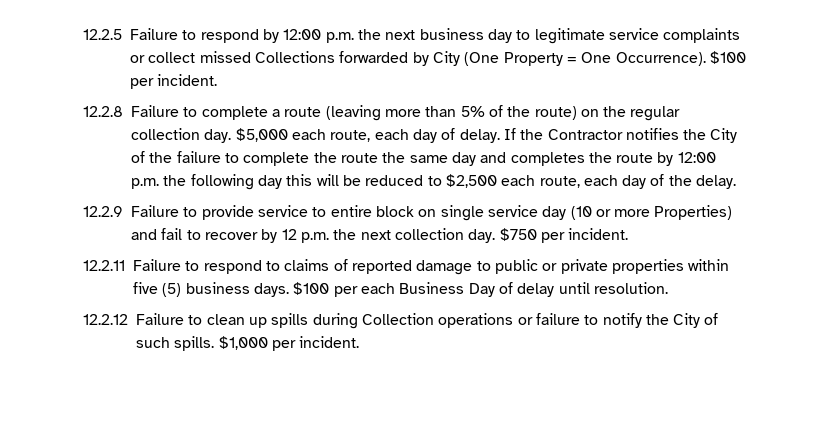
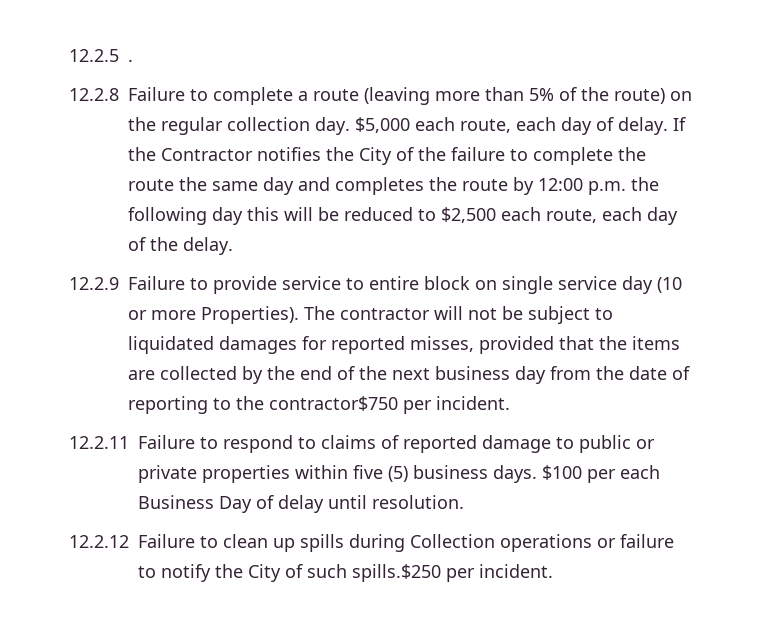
- 12.2.5 Failure to respond by 12:00 p.m. the next business day to legitimate service complaints or collect missed Collections forwarded by City (One Property = One Occurrence). $100 per incident.
+ 12.2.5 .
- 12.2.9 Failure to provide service to entire block on single service day (10 or more Properties) and fail to recover by 12 p.m. the next collection day. $750 per incident.
+ 12.2.9 Failure to provide service to entire block on single service day (10 or more Properties). The contractor will not be subject to liquidated damages for reported misses, provided that the items are collected by the end of the next business day from the date of reporting to the contractor$750 per incident.
- 12.2.12 Failure to clean up spills during Collection operations or failure to notify the City of such spills. $1,000 per incident.
+ 12.2.12 Failure to clean up spills during Collection operations or failure to notify the City of such spills.$250 per incident.

